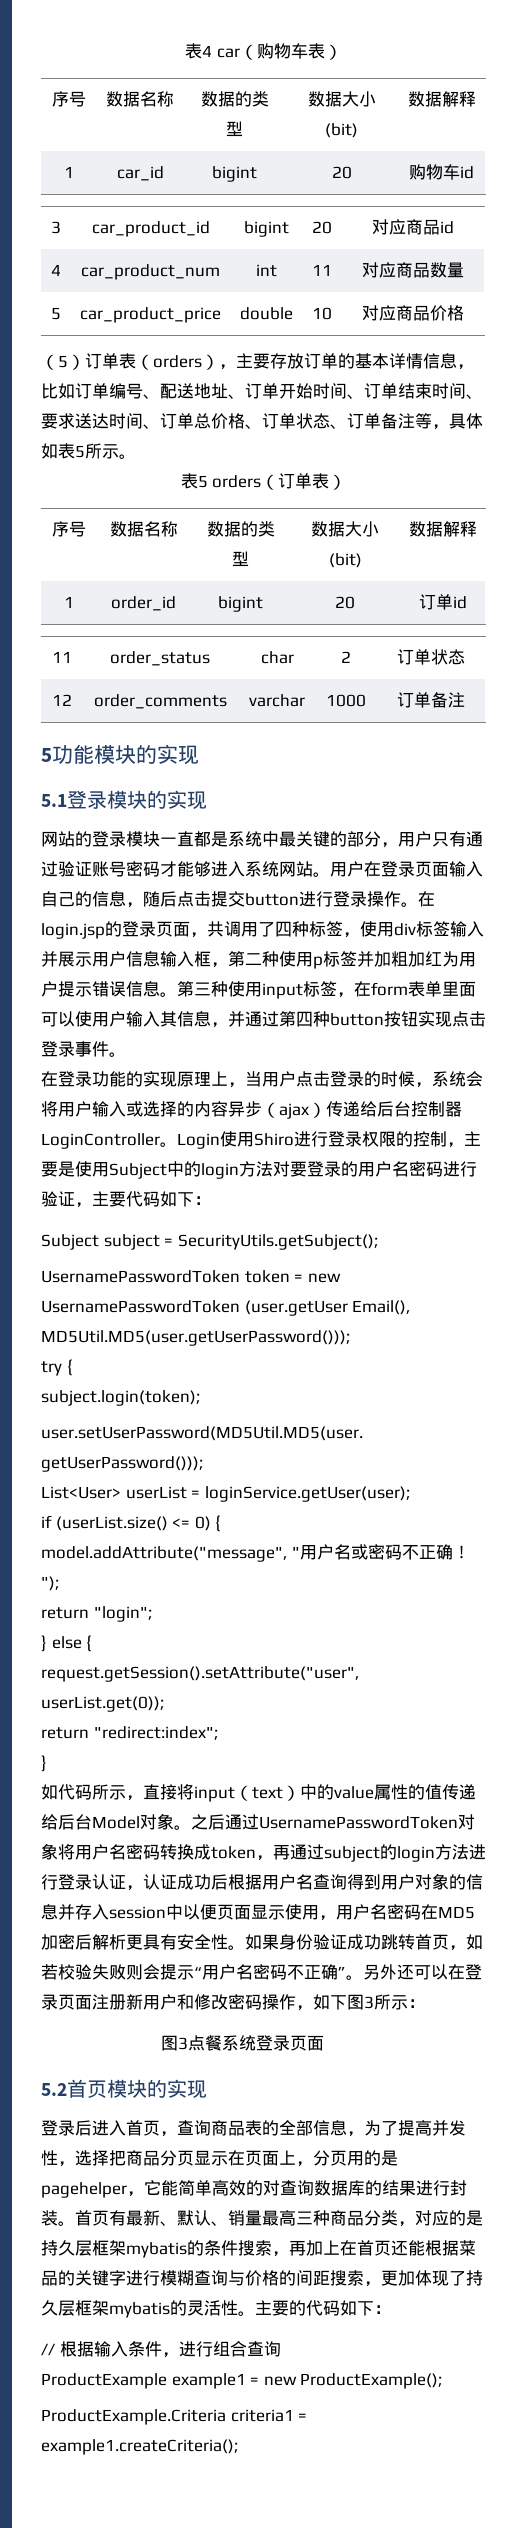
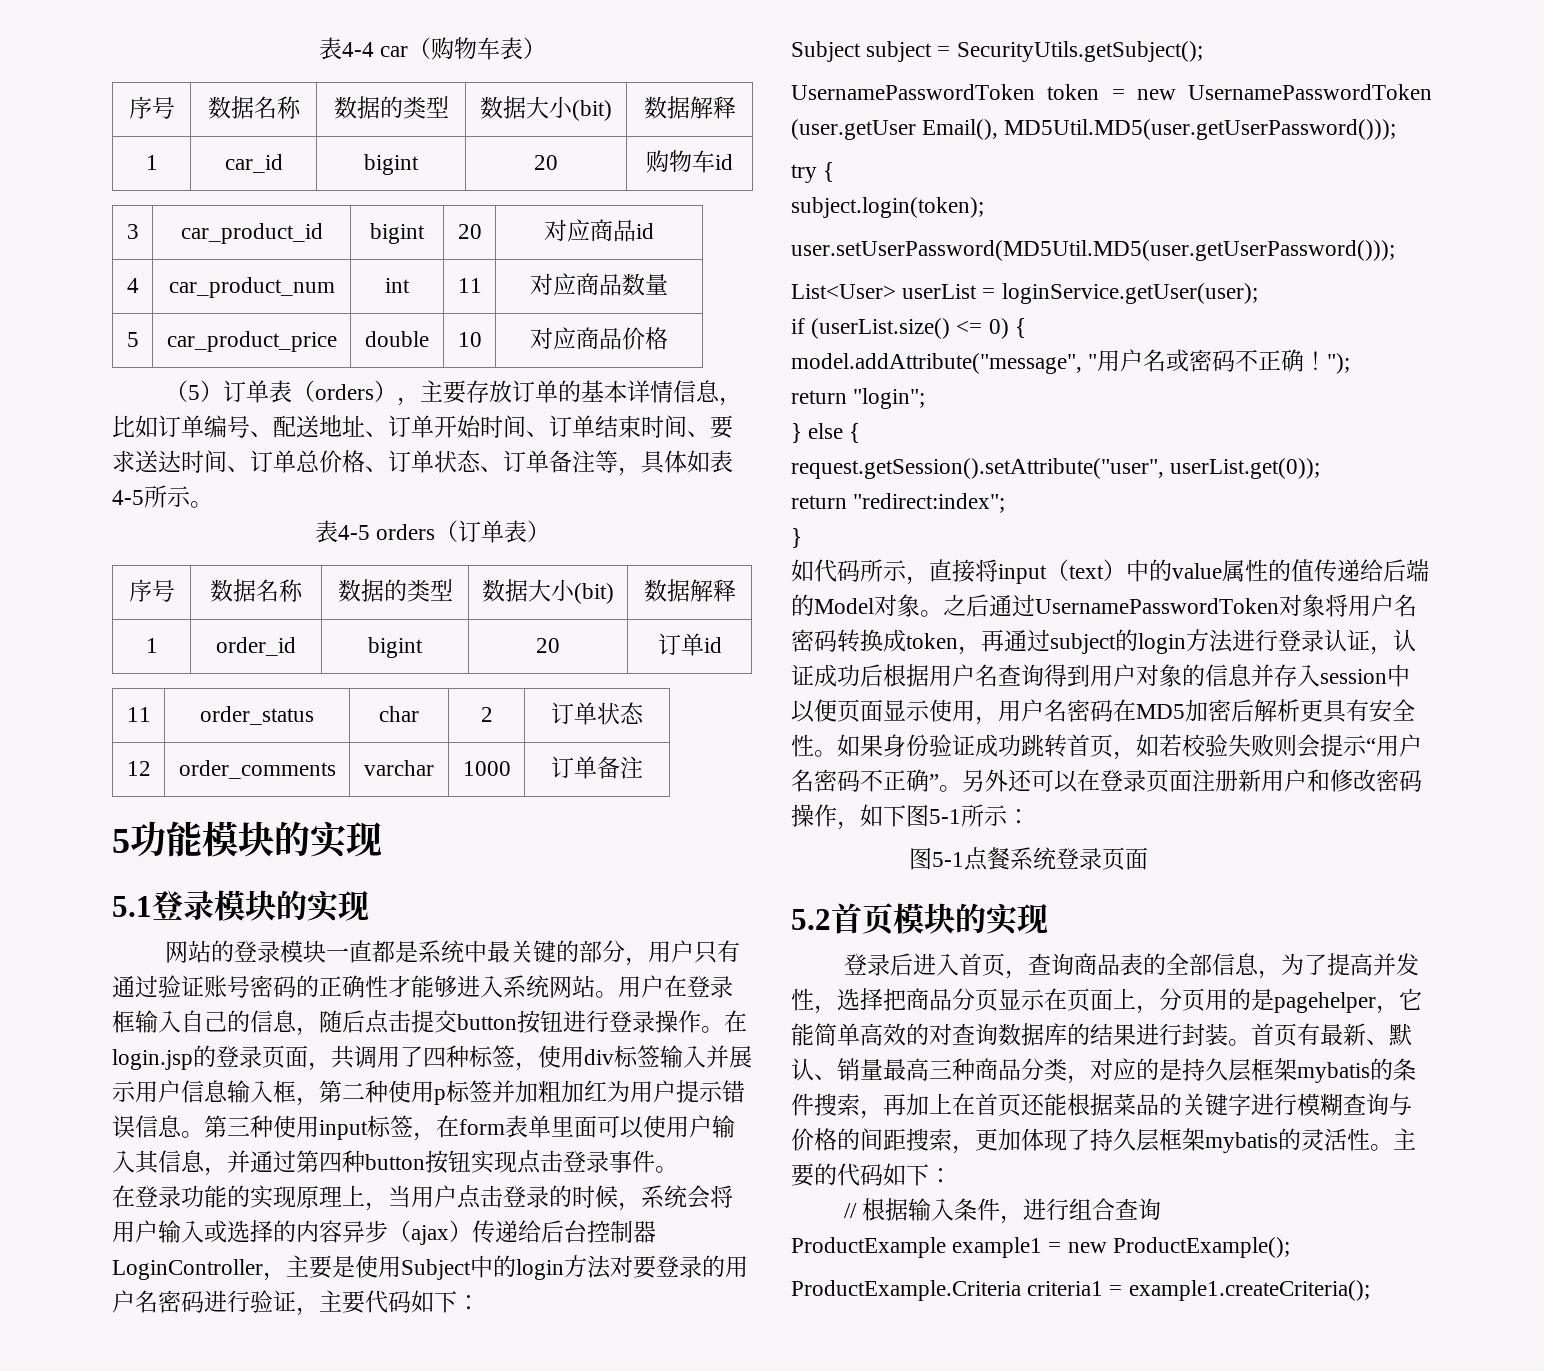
- 表4 car（购物车表）
+ 表4-4 car（购物车表）
- （5）订单表（orders），主要存放订单的基本详情信息，比如订单编号、配送地址、订单开始时间、订单结束时间、要求送达时间、订单总价格、订单状态、订单备注等，具体如表5所示。
+ （5）订单表（orders），主要存放订单的基本详情信息，比如订单编号、配送地址、订单开始时间、订单结束时间、要求送达时间、订单总价格、订单状态、订单备注等，具体如表4-5所示。
- 表5 orders（订单表）
+ 表4-5 orders（订单表）
- 网站的登录模块一直都是系统中最关键的部分，用户只有通过验证账号密码才能够进入系统网站。
+ 网站的登录模块一直都是系统中最关键的部分，用户只有通过验证账号密码的正确性才能够进入系统网站。
- 用户在登录页面输入自己的信息，随后点击提交button进行登录操作。
+ 用户在登录框输入自己的信息，随后点击提交button按钮进行登录操作。
- 在登录功能的实现原理上，当用户点击登录的时候，系统会将用户输入或选择的内容异步（ajax）传递给后台控制器LoginController。Login使用Shiro进行登录权限的控制，主要是使用Subject中的login方法对要登录的用户名密码进行验证，主要代码如下：
+ 在登录功能的实现原理上，当用户点击登录的时候，系统会将用户输入或选择的内容异步（ajax）传递给后台控制器LoginController，主要是使用Subject中的login方法对要登录的用户名密码进行验证，主要代码如下：
- 如代码所示，直接将input（text）中的value属性的值传递给后台Model对象。
+ 如代码所示，直接将input（text）中的value属性的值传递给后端的Model对象。
- 另外还可以在登录页面注册新用户和修改密码操作，如下图3所示：
+ 另外还可以在登录页面注册新用户和修改密码操作，如下图5-1所示：
- 图3点餐系统登录页面
+ 图5-1点餐系统登录页面

